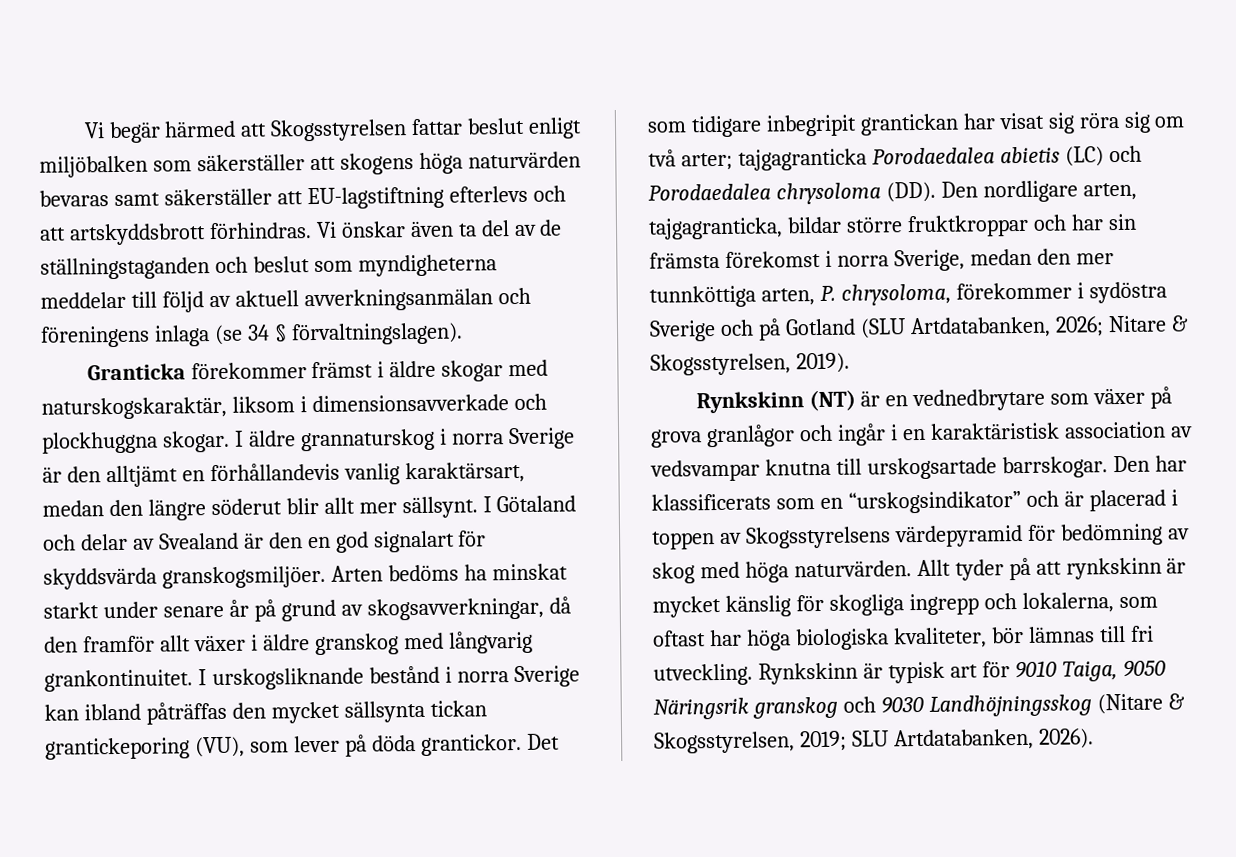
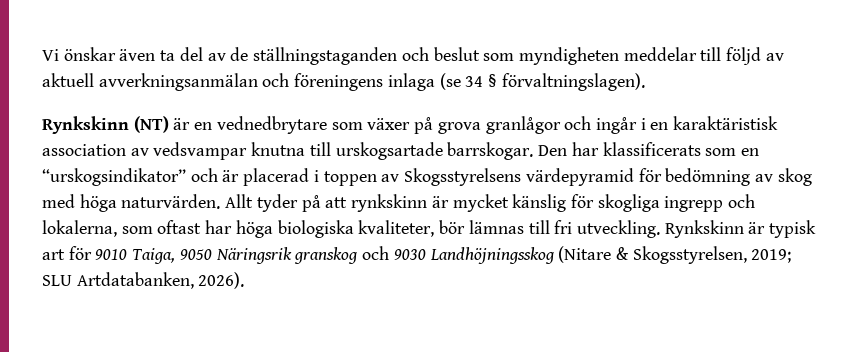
- Vi begär härmed att Skogsstyrelsen fattar beslut enligt miljöbalken som säkerställer att skogens höga naturvärden bevaras samt säkerställer att EU-lagstiftning efterlevs och att artskyddsbrott förhindras. Vi önskar även ta del av de ställningstaganden och beslut som myndigheterna meddelar till följd av aktuell avverkningsanmälan och föreningens inlaga (se 34 § förvaltningslagen).
+ Vi önskar även ta del av de ställningstaganden och beslut som myndigheten meddelar till följd av aktuell avverkningsanmälan och föreningens inlaga (se 34 § förvaltningslagen).
- Granticka förekommer främst i äldre skogar med naturskogskaraktär, liksom i dimensionsavverkade och plockhuggna skogar. I äldre grannaturskog i norra Sverige är den alltjämt en förhållandevis vanlig karaktärsart, medan den längre söderut blir allt mer sällsynt. I Götaland och delar av Svealand är den en god signalart för skyddsvärda granskogsmiljöer. Arten bedöms ha minskat starkt under senare år på grund av skogsavverkningar, då den framför allt växer i äldre granskog med långvarig grankontinuitet. I urskogsliknande bestånd i norra Sverige kan ibland påträffas den mycket sällsynta tickan grantickeporing (VU), som lever på döda grantickor. Det som tidigare inbegripit grantickan har visat sig röra sig om två arter; tajgagranticka Porodaedalea abietis (LC) och Porodaedalea chrysoloma (DD). Den nordligare arten, tajgagranticka, bildar större fruktkroppar och har sin främsta förekomst i norra Sverige, medan den mer tunnköttiga arten, P. chrysoloma, förekommer i sydöstra Sverige och på Gotland (SLU Artdatabanken, 2026; Nitare & Skogsstyrelsen, 2019).

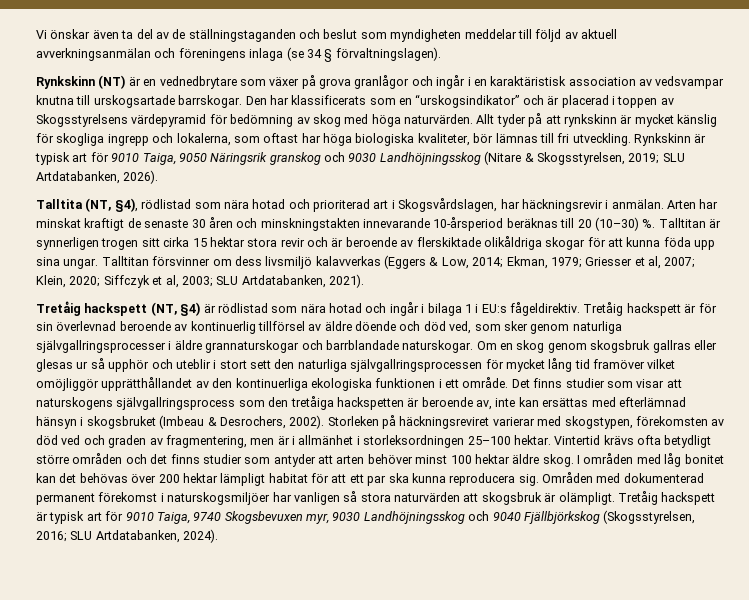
+ Talltita (NT, §4), rödlistad som nära hotad och prioriterad art i Skogsvårdslagen, har häckningsrevir i anmälan. Arten har minskat kraftigt de senaste 30 åren och minskningstakten innevarande 10-årsperiod beräknas till 20 (10–30) %. Talltitan är synnerligen trogen sitt cirka 15 hektar stora revir och är beroende av flerskiktade olikåldriga skogar för att kunna föda upp sina ungar. Talltitan försvinner om dess livsmiljö kalavverkas (Eggers & Low, 2014; Ekman, 1979; Griesser et al, 2007; Klein, 2020; Siffczyk et al, 2003; SLU Artdatabanken, 2021).
+ Tretåig hackspett (NT, §4) är rödlistad som nära hotad och ingår i bilaga 1 i EU:s fågeldirektiv. Tretåig hackspett är för sin överlevnad beroende av kontinuerlig tillförsel av äldre döende och död ved, som sker genom naturliga självgallringsprocesser i äldre grannaturskogar och barrblandade naturskogar. Om en skog genom skogsbruk gallras eller glesas ur så upphör och uteblir i stort sett den naturliga självgallringsprocessen för mycket lång tid framöver vilket omöjliggör upprätthållandet av den kontinuerliga ekologiska funktionen i ett område. Det finns studier som visar att naturskogens självgallringsprocess som den tretåiga hackspetten är beroende av, inte kan ersättas med efterlämnad hänsyn i skogsbruket (Imbeau & Desrochers, 2002). Storleken på häckningsreviret varierar med skogstypen, förekomsten av död ved och graden av fragmentering, men är i allmänhet i storleksordningen 25–100 hektar. Vintertid krävs ofta betydligt större områden och det finns studier som antyder att arten behöver minst 100 hektar äldre skog. I områden med låg bonitet kan det behövas över 200 hektar lämpligt habitat för att ett par ska kunna reproducera sig. Områden med dokumenterad permanent förekomst i naturskogsmiljöer har vanligen så stora naturvärden att skogsbruk är olämpligt. Tretåig hackspett är typisk art för 9010 Taiga, 9740 Skogsbevuxen myr, 9030 Landhöjningsskog och 9040 Fjällbjörkskog (Skogsstyrelsen, 2016; SLU Artdatabanken, 2024).

